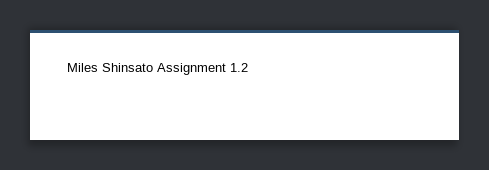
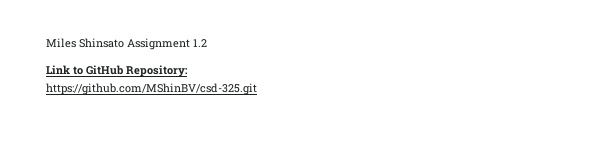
+ Link to GitHub Repository:
+ https://github.com/MShinBV/csd-325.git

